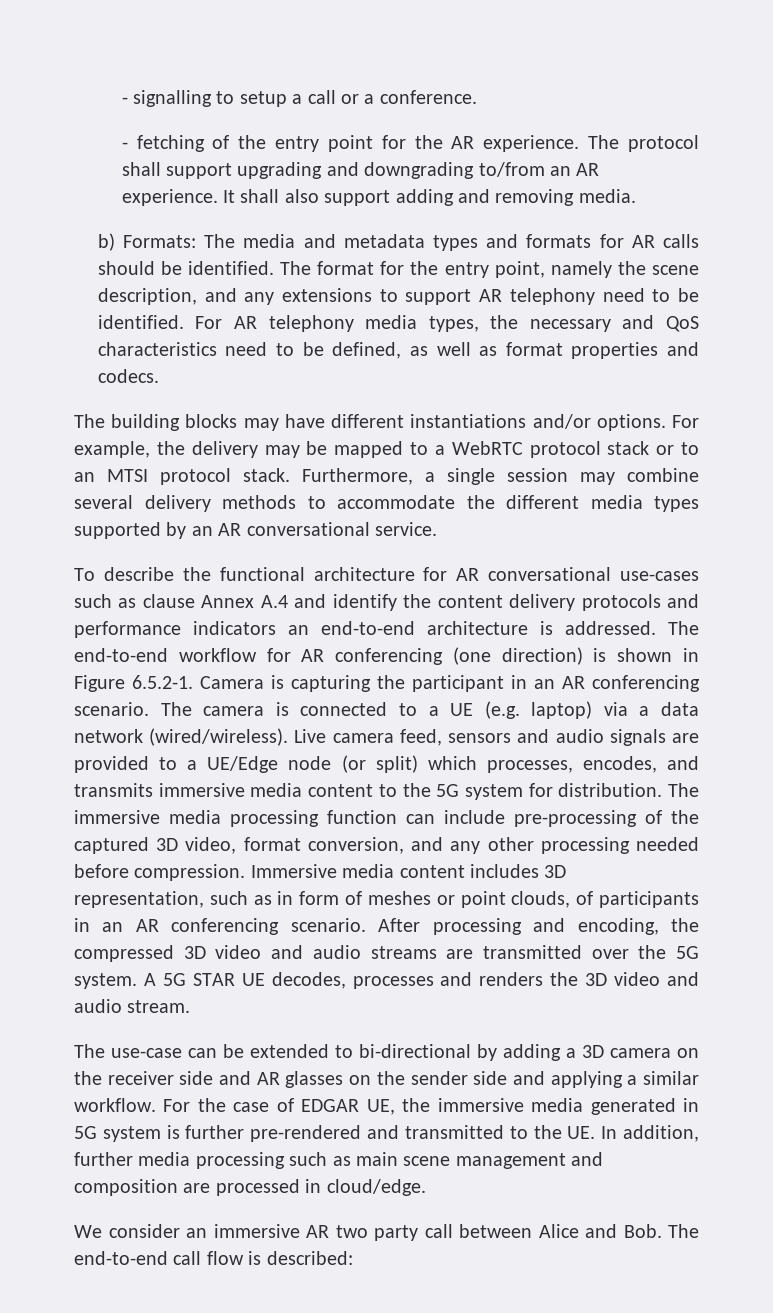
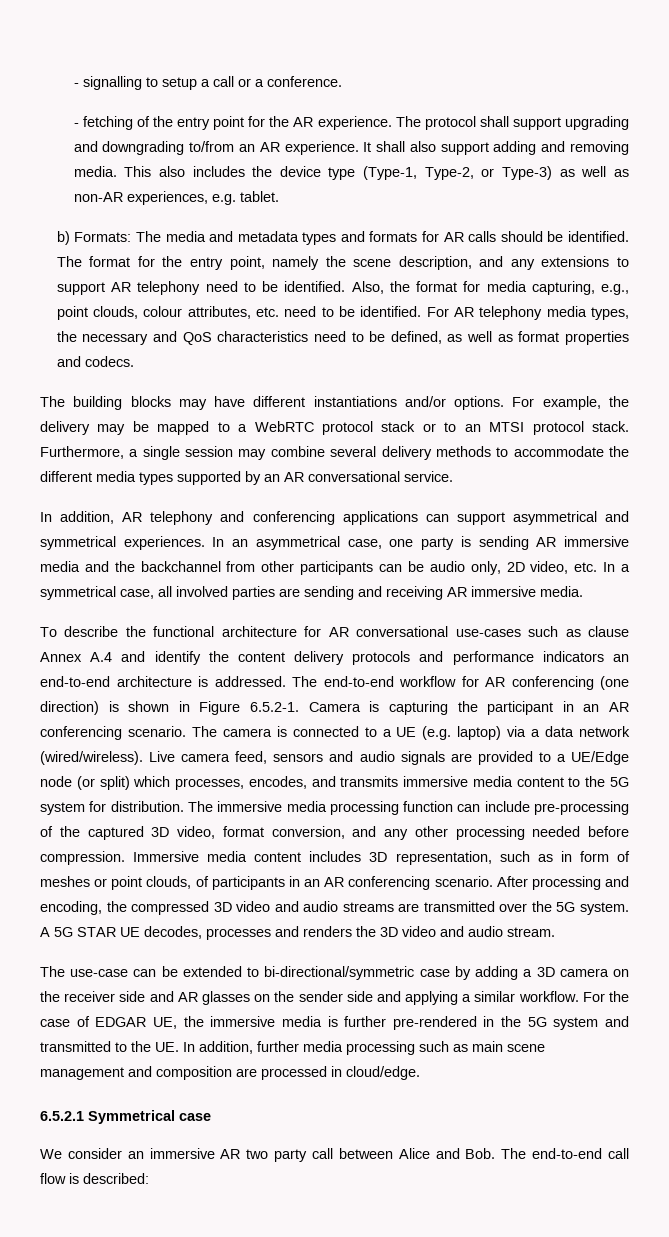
+ This also includes the device type (Type-1, Type-2, or Type-3) as well as non-AR experiences, e.g. tablet.
+ Also, the format for media capturing, e.g., point clouds, colour attributes, etc. need to be identified.
+ In addition, AR telephony and conferencing applications can support asymmetrical and symmetrical experiences. In an asymmetrical case, one party is sending AR immersive media and the backchannel from other participants can be audio only, 2D video, etc. In a symmetrical case, all involved parties are sending and receiving AR immersive media.
- The use-case can be extended to bi-directional by adding a 3D camera on the receiver side and AR glasses on the sender side and applying a similar workflow.
+ The use-case can be extended to bi-directional/symmetric case by adding a 3D camera on the receiver side and AR glasses on the sender side and applying a similar workflow.
- For the case of EDGAR UE, the immersive media generated in 5G system is further pre-rendered and transmitted to the UE. In addition, further media processing such as main scene management and composition are processed in cloud/edge.
+ For the case of EDGAR UE, the immersive media is further pre-rendered in the 5G system and transmitted to the UE. In addition, further media processing such as main scene management and composition are processed in cloud/edge.
+ 6.5.2.1 Symmetrical case

